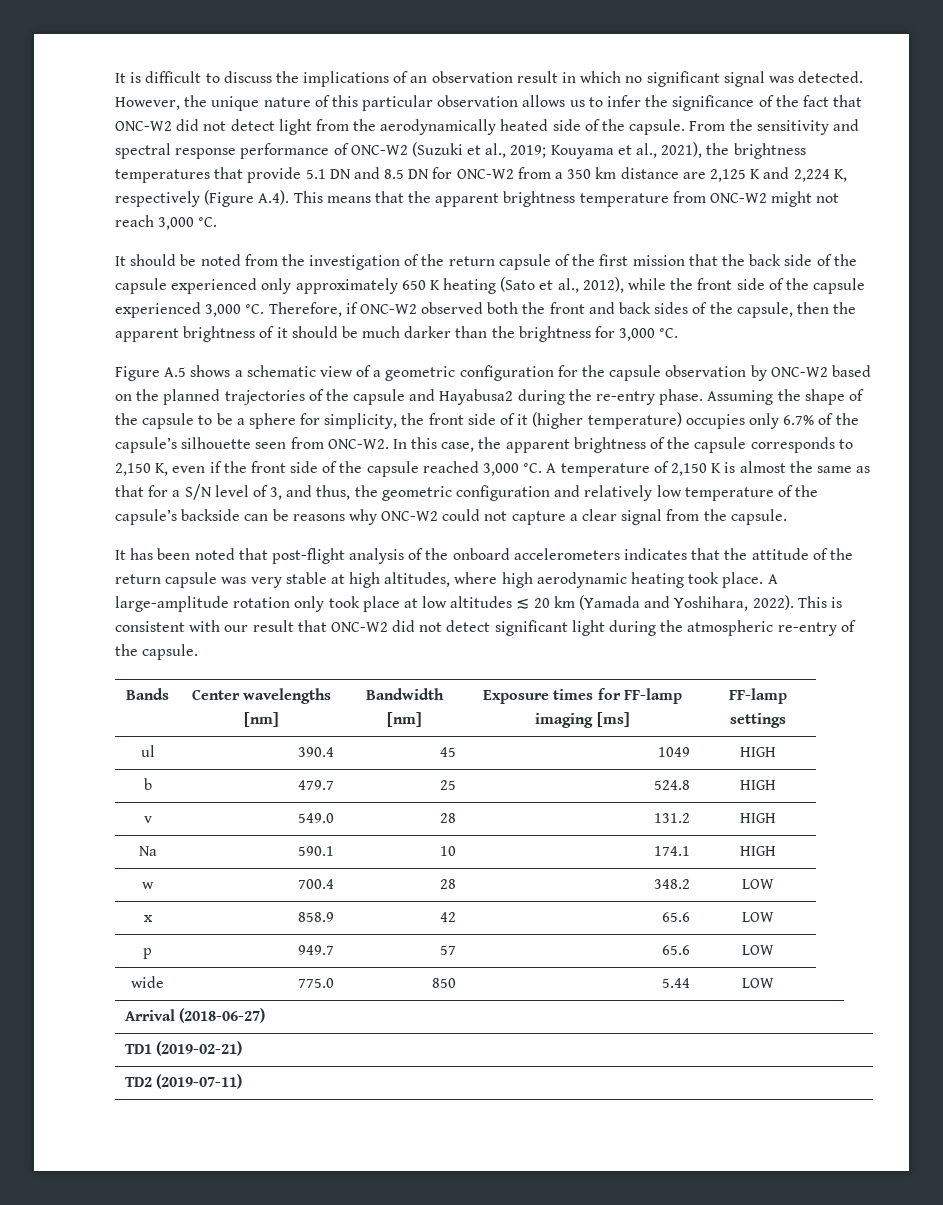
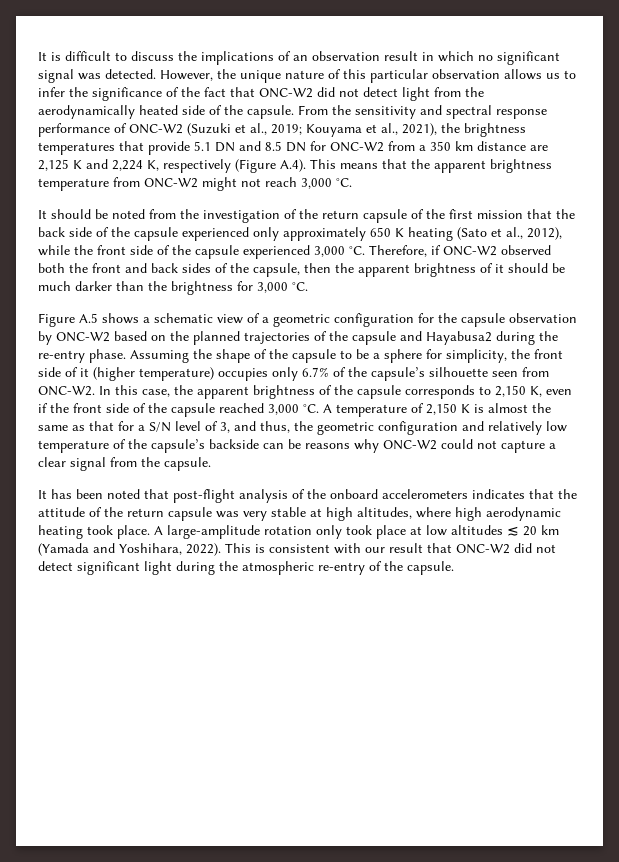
- Bands | Center wavelengths [nm] | Bandwidth [nm] | Exposure times for FF-lamp imaging [ms] | FF-lamp settings
- ul | 390.4 | 45 | 1049 | HIGH
- b | 479.7 | 25 | 524.8 | HIGH
- v | 549.0 | 28 | 131.2 | HIGH
- Na | 590.1 | 10 | 174.1 | HIGH
- w | 700.4 | 28 | 348.2 | LOW
- x | 858.9 | 42 | 65.6 | LOW
- p | 949.7 | 57 | 65.6 | LOW
- wide | 775.0 | 850 | 5.44 | LOW
- Arrival (2018-06-27)
- TD1 (2019-02-21)
- TD2 (2019-07-11)

